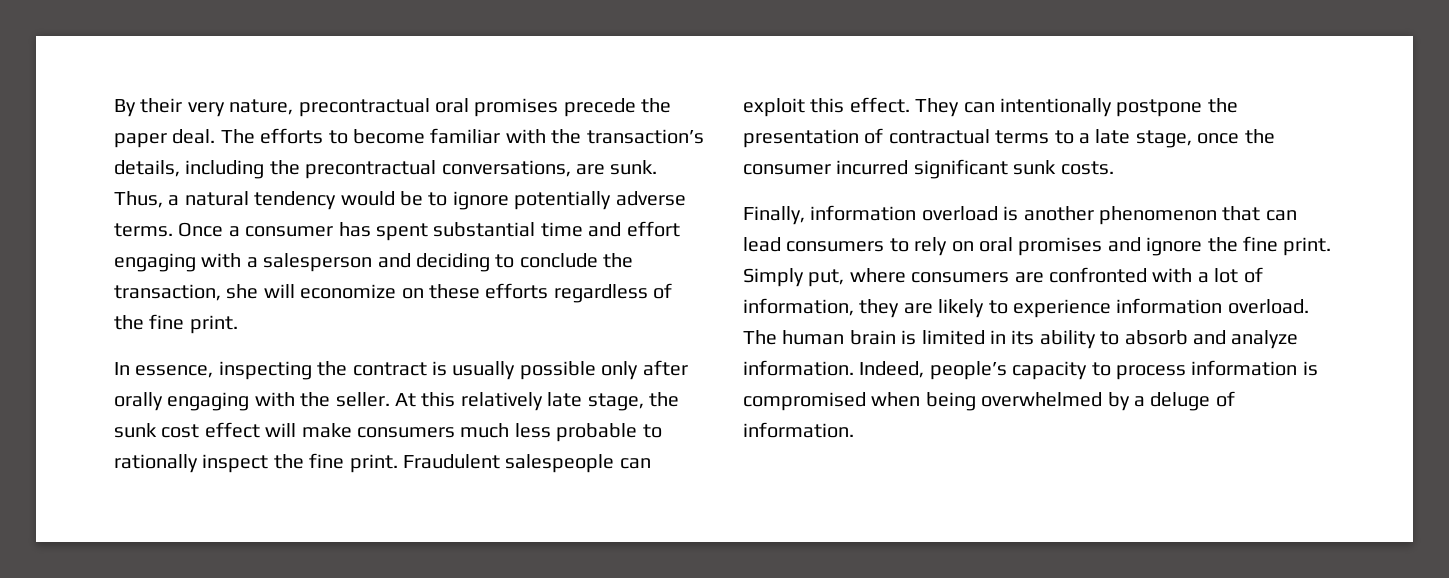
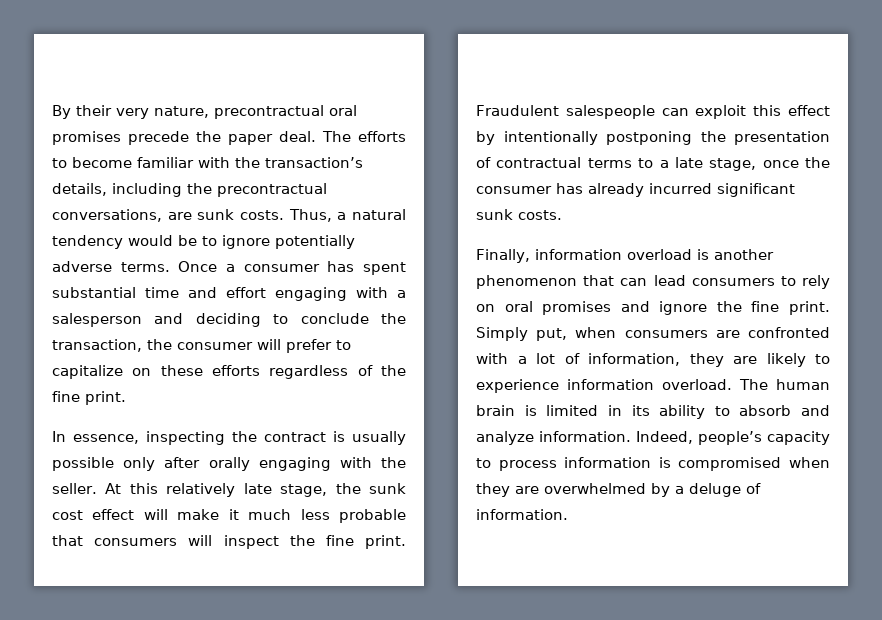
- The efforts to become familiar with the transaction’s details, including the precontractual conversations, are sunk.
+ The efforts to become familiar with the transaction’s details, including the precontractual conversations, are sunk costs.
- Once a consumer has spent substantial time and effort engaging with a salesperson and deciding to conclude the transaction, she will economize on these efforts regardless of the fine print.
+ Once a consumer has spent substantial time and effort engaging with a salesperson and deciding to conclude the transaction, the consumer will prefer to capitalize on these efforts regardless of the fine print.
- At this relatively late stage, the sunk cost effect will make consumers much less probable to rationally inspect the fine print.
+ At this relatively late stage, the sunk cost effect will make it much less probable that consumers will inspect the fine print.
- Fraudulent salespeople can exploit this effect. They can intentionally postpone the presentation of contractual terms to a late stage, once the consumer incurred significant sunk costs.
+ Fraudulent salespeople can exploit this effect by intentionally postponing the presentation of contractual terms to a late stage, once the consumer has already incurred significant sunk costs.
- Simply put, where consumers are confronted with a lot of information, they are likely to experience information overload.
+ Simply put, when consumers are confronted with a lot of information, they are likely to experience information overload.
- Indeed, people’s capacity to process information is compromised when being overwhelmed by a deluge of information.
+ Indeed, people’s capacity to process information is compromised when they are overwhelmed by a deluge of information.

